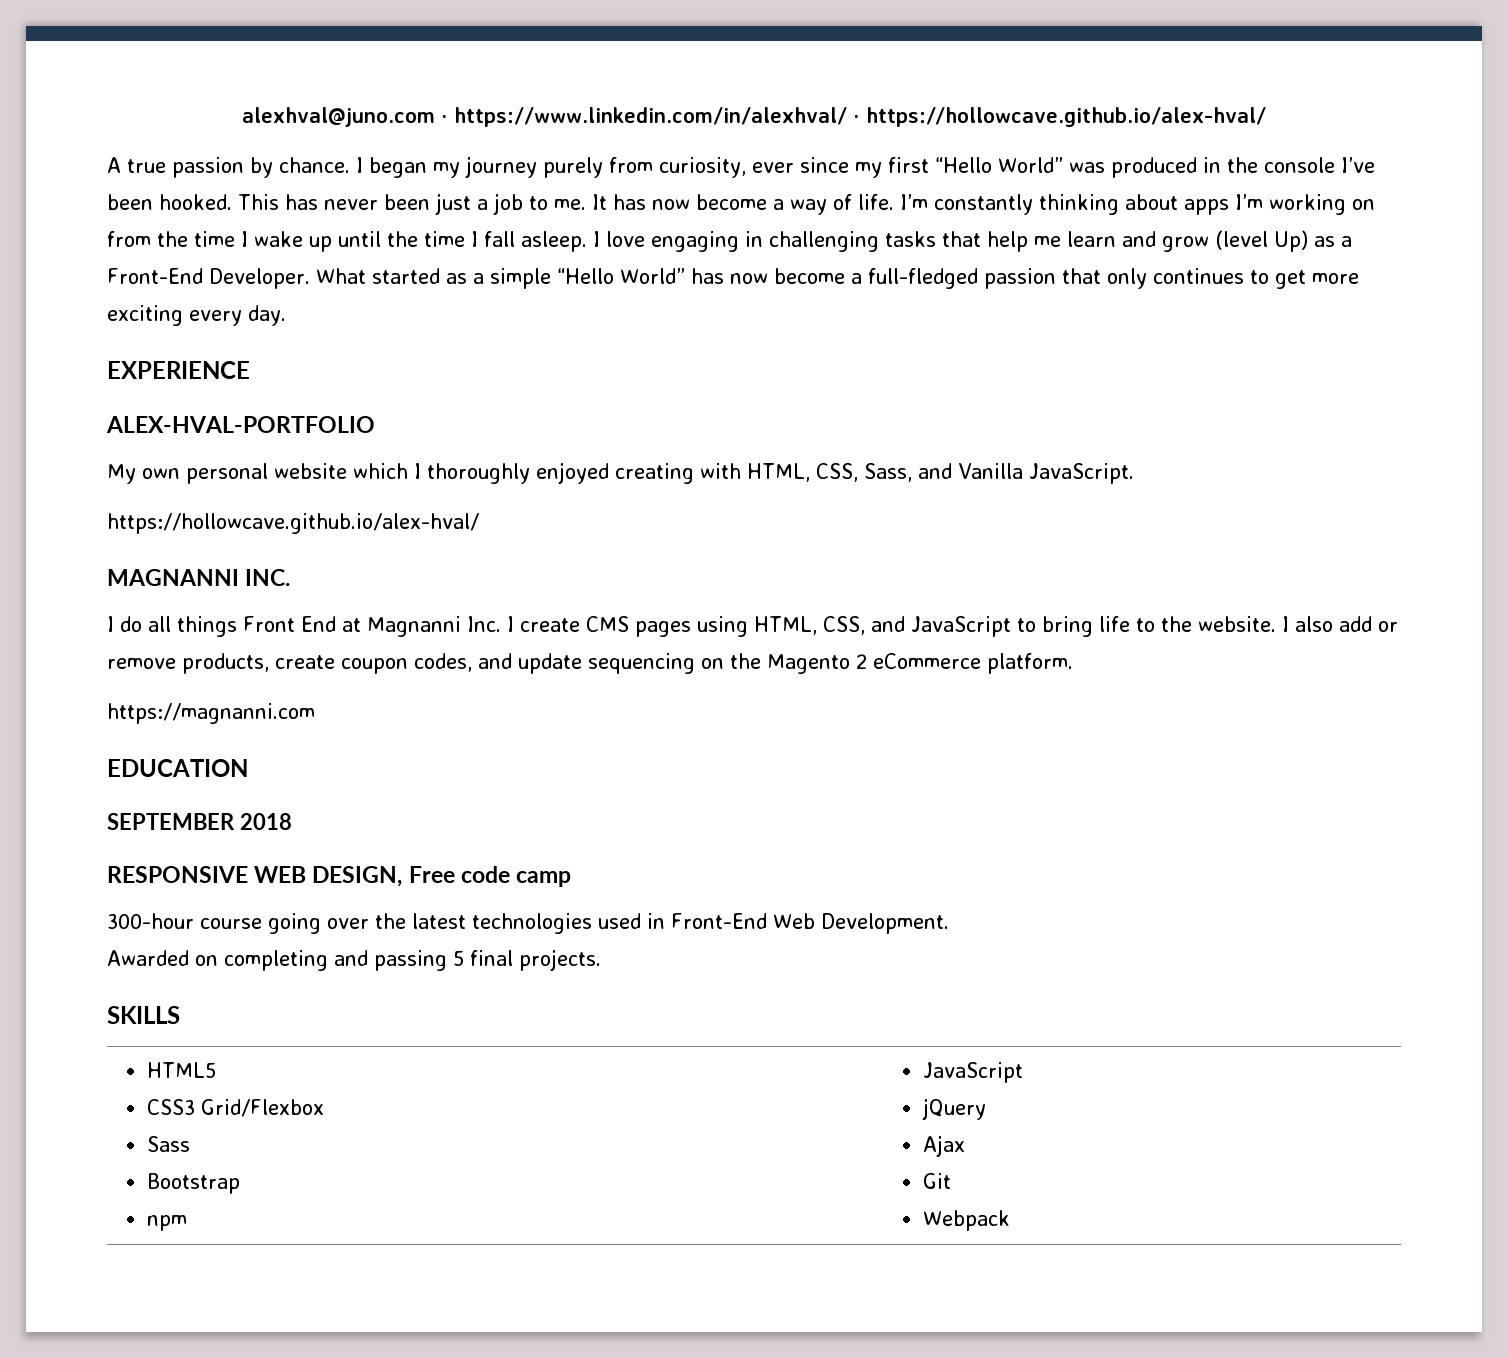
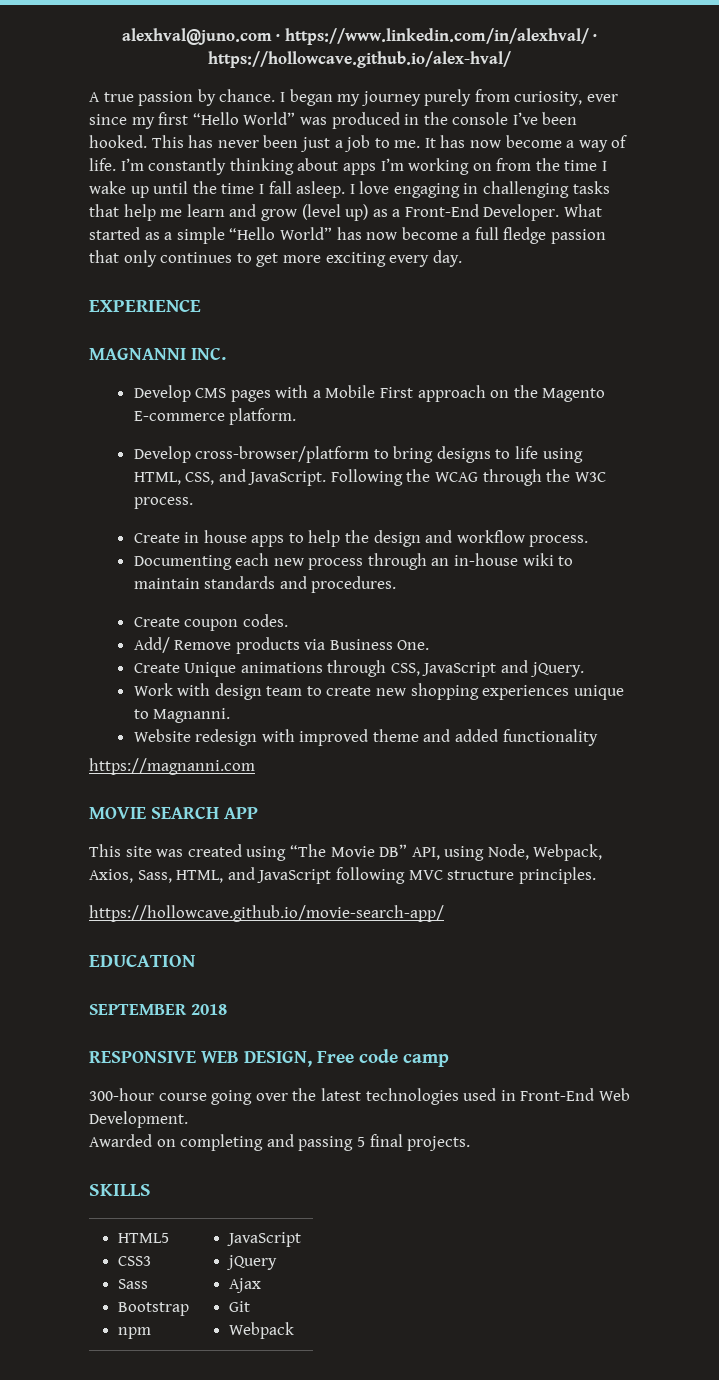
- I love engaging in challenging tasks that help me learn and grow (level Up) as a Front-End Developer.
+ I love engaging in challenging tasks that help me learn and grow (level up) as a Front-End Developer.
- What started as a simple “Hello World” has now become a full-fledged passion that only continues to get more exciting every day.
+ What started as a simple “Hello World” has now become a full fledge passion that only continues to get more exciting every day.
- ALEX-HVAL-PORTFOLIO
- My own personal website which I thoroughly enjoyed creating with HTML, CSS, Sass, and Vanilla JavaScript.
- https://hollowcave.github.io/alex-hval/
  MAGNANNI INC.
- I do all things Front End at Magnanni Inc. I create CMS pages using HTML, CSS, and JavaScript to bring life to the website. I also add or remove products, create coupon codes, and update sequencing on the Magento 2 eCommerce platform.
+ Develop CMS pages with a Mobile First approach on the Magento E-commerce platform.
+ Develop cross-browser/platform to bring designs to life using HTML, CSS, and JavaScript. Following the WCAG through the W3C process.
+ Create in house apps to help the design and workflow process.
+ Documenting each new process through an in-house wiki to maintain standards and procedures.
+ Create coupon codes.
+ Add/ Remove products via Business One.
+ Create Unique animations through CSS, JavaScript and jQuery.
+ Work with design team to create new shopping experiences unique to Magnanni.
+ Website redesign with improved theme and added functionality
  https://magnanni.com
+ MOVIE SEARCH APP
+ This site was created using “The Movie DB” API, using Node, Webpack, Axios, Sass, HTML, and JavaScript following MVC structure principles.
+ https://hollowcave.github.io/movie-search-app/
  HTML5
- CSS3 Grid/Flexbox
+ CSS3

